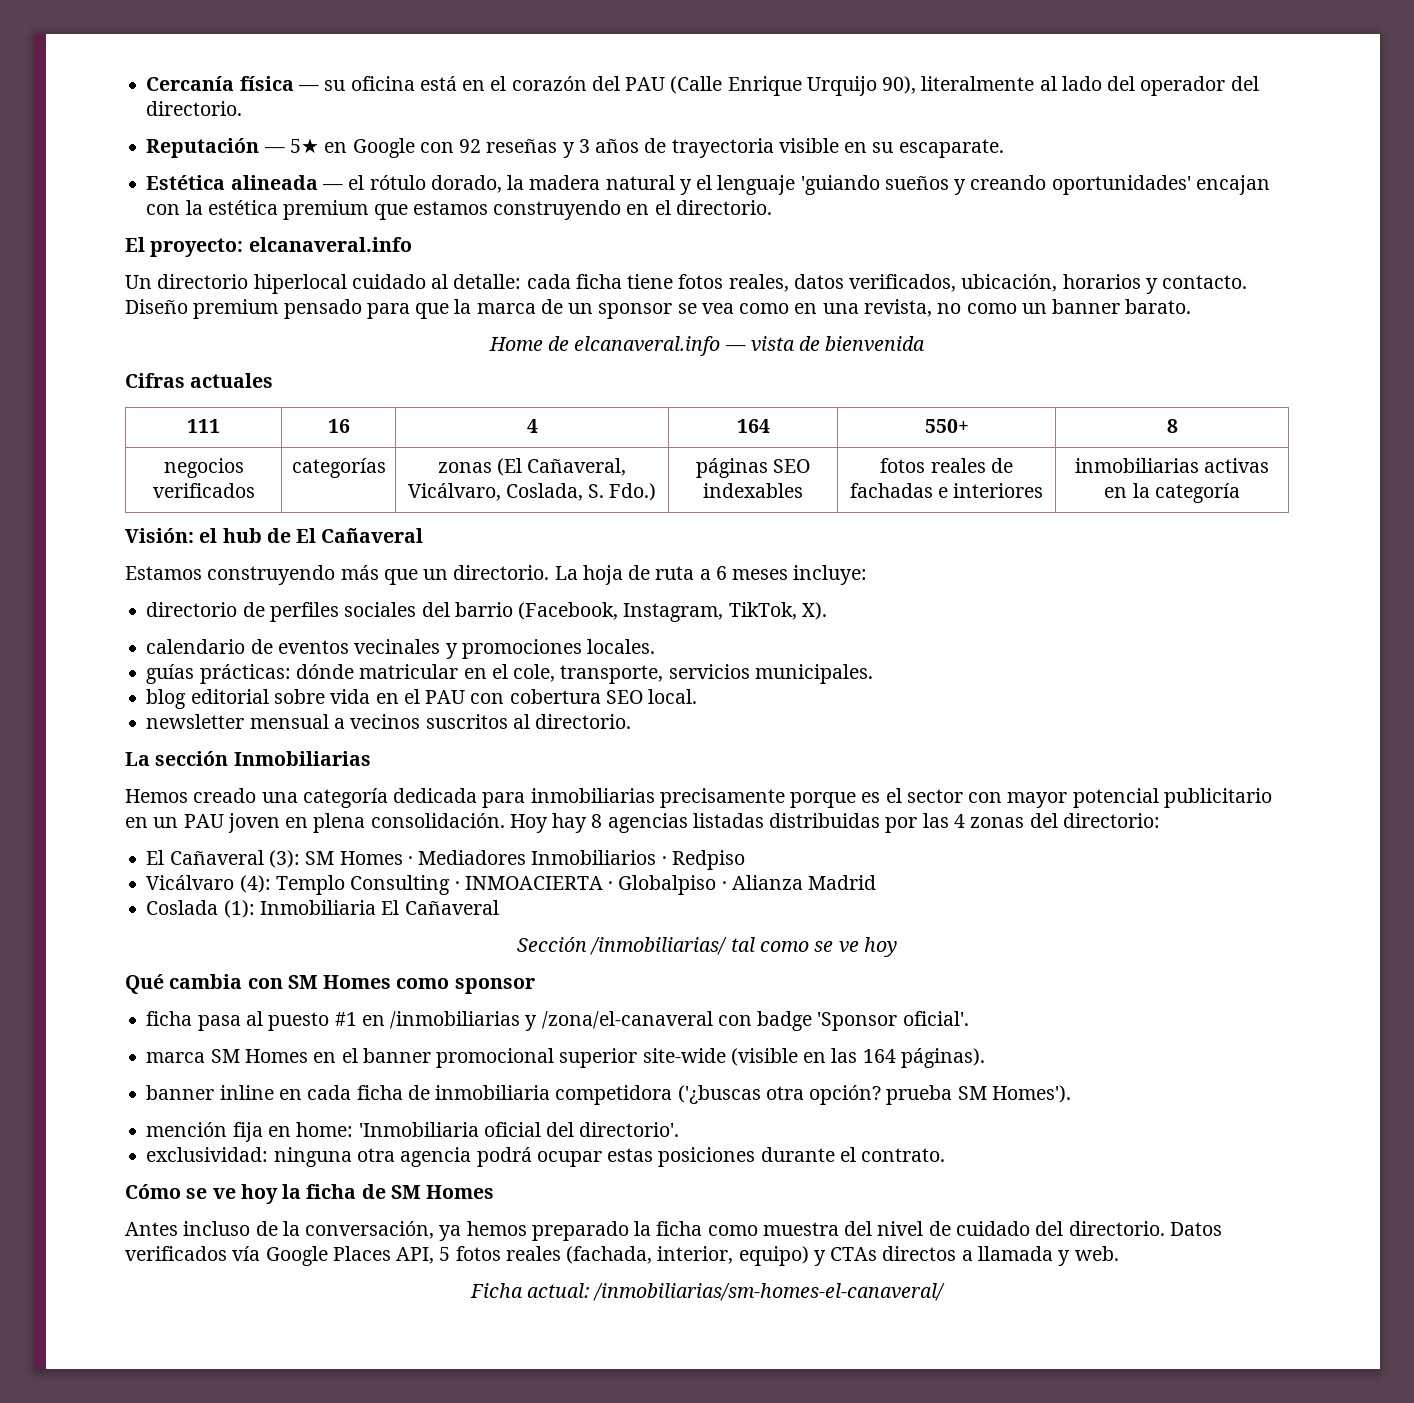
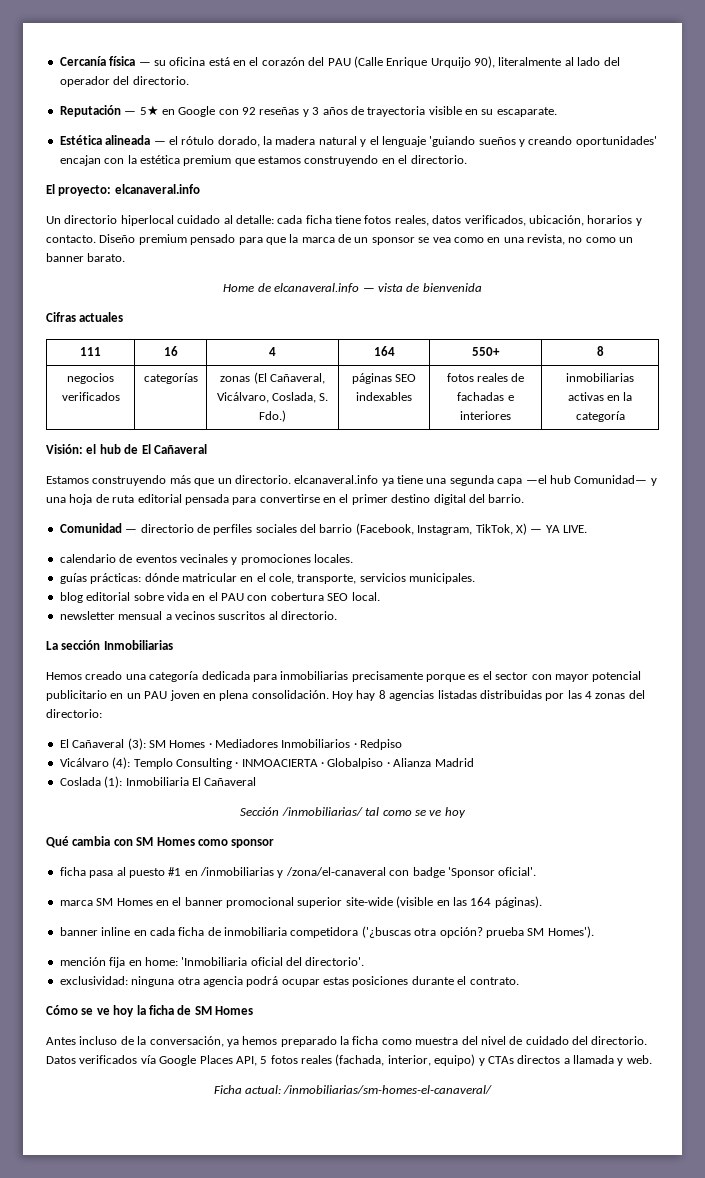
- Estamos construyendo más que un directorio. La hoja de ruta a 6 meses incluye:
- directorio de perfiles sociales del barrio (Facebook, Instagram, TikTok, X).
+ Estamos construyendo más que un directorio. elcanaveral.info ya tiene una segunda capa —el hub Comunidad— y una hoja de ruta editorial pensada para convertirse en el primer destino digital del barrio.
+ Comunidad — directorio de perfiles sociales del barrio (Facebook, Instagram, TikTok, X) — YA LIVE.

